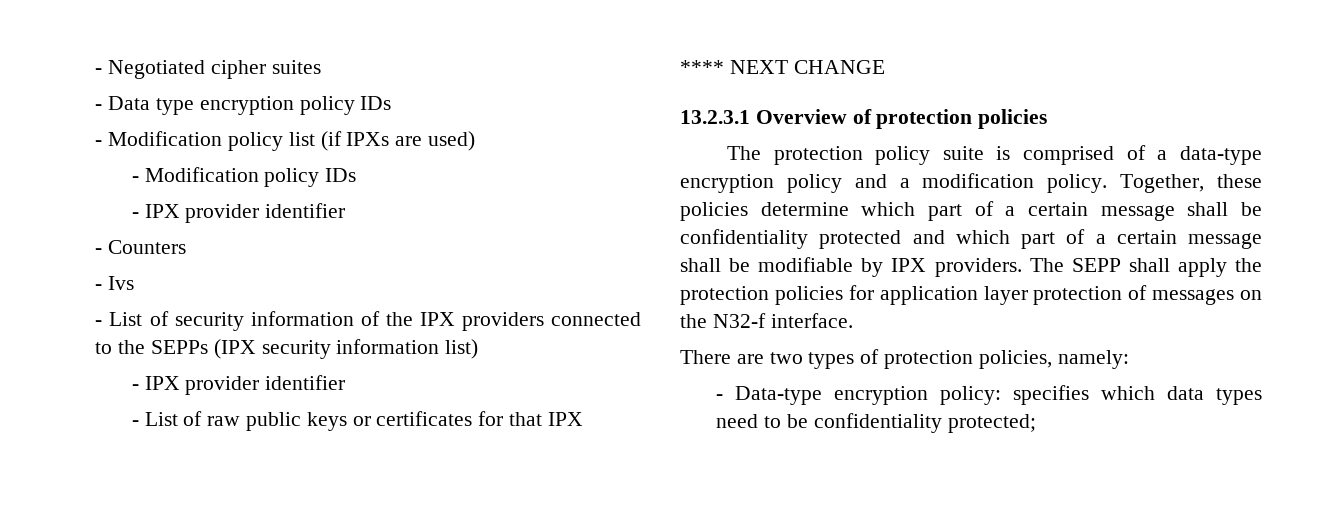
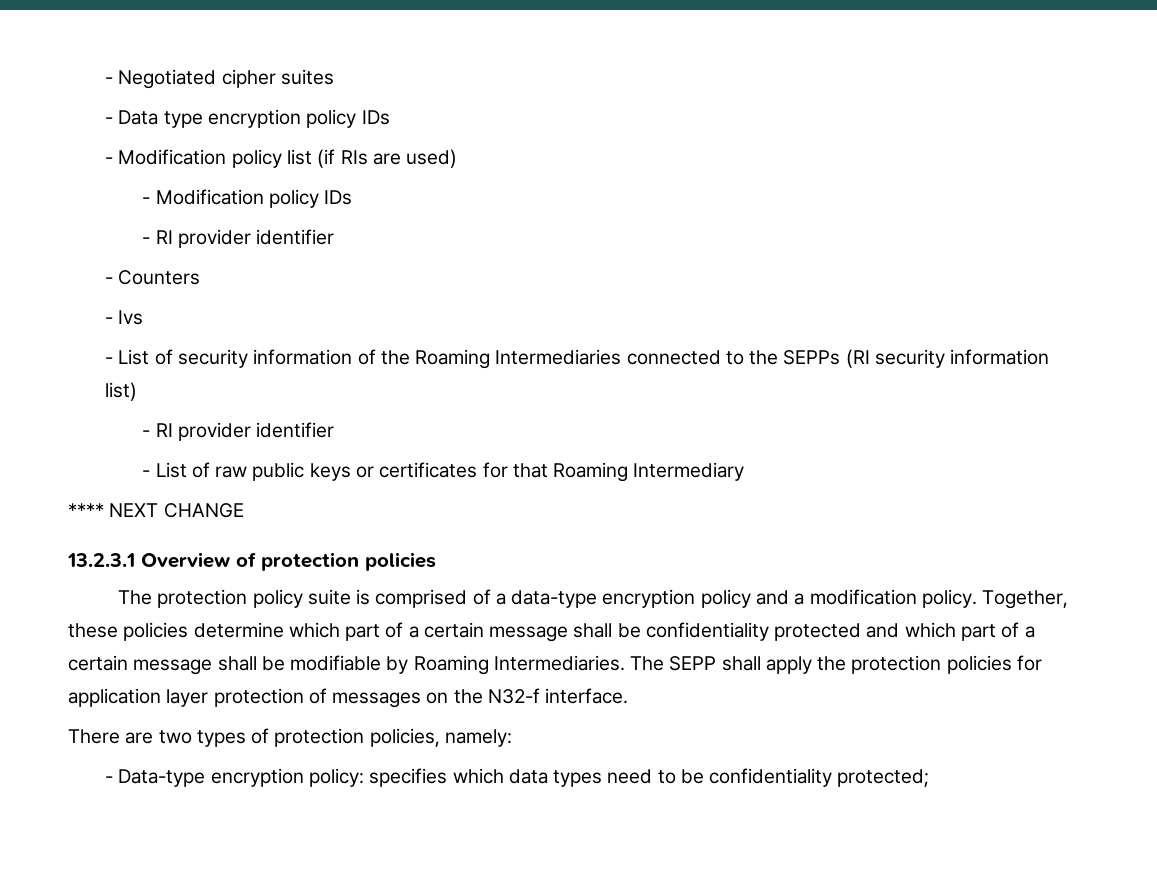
- - Modification policy list (if IPXs are used)
+ - Modification policy list (if RIs are used)
  - Modification policy IDs
- - IPX provider identifier
+ - RI provider identifier
- - List of security information of the IPX providers connected to the SEPPs (IPX security information list)
- - IPX provider identifier
+ - List of security information of the Roaming Intermediaries connected to the SEPPs (RI security information list)
+ - RI provider identifier
- - List of raw public keys or certificates for that IPX
+ - List of raw public keys or certificates for that Roaming Intermediary
- Together, these policies determine which part of a certain message shall be confidentiality protected and which part of a certain message shall be modifiable by IPX providers.
+ Together, these policies determine which part of a certain message shall be confidentiality protected and which part of a certain message shall be modifiable by Roaming Intermediaries.

